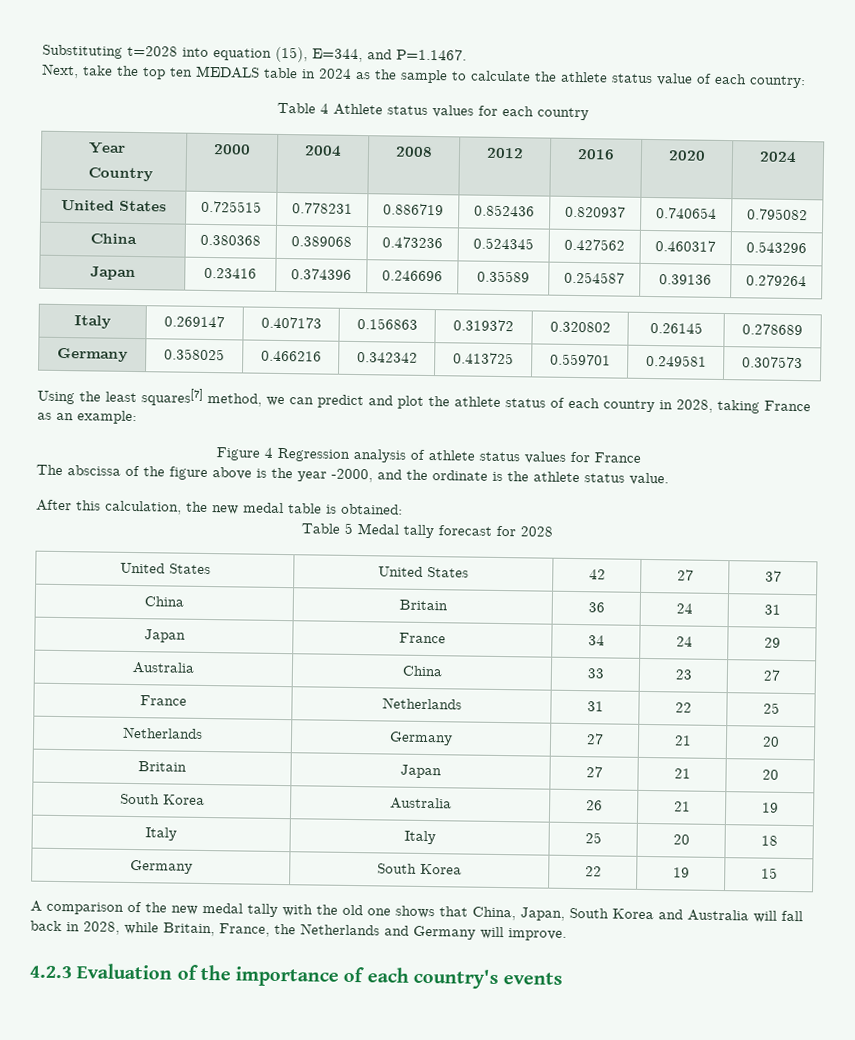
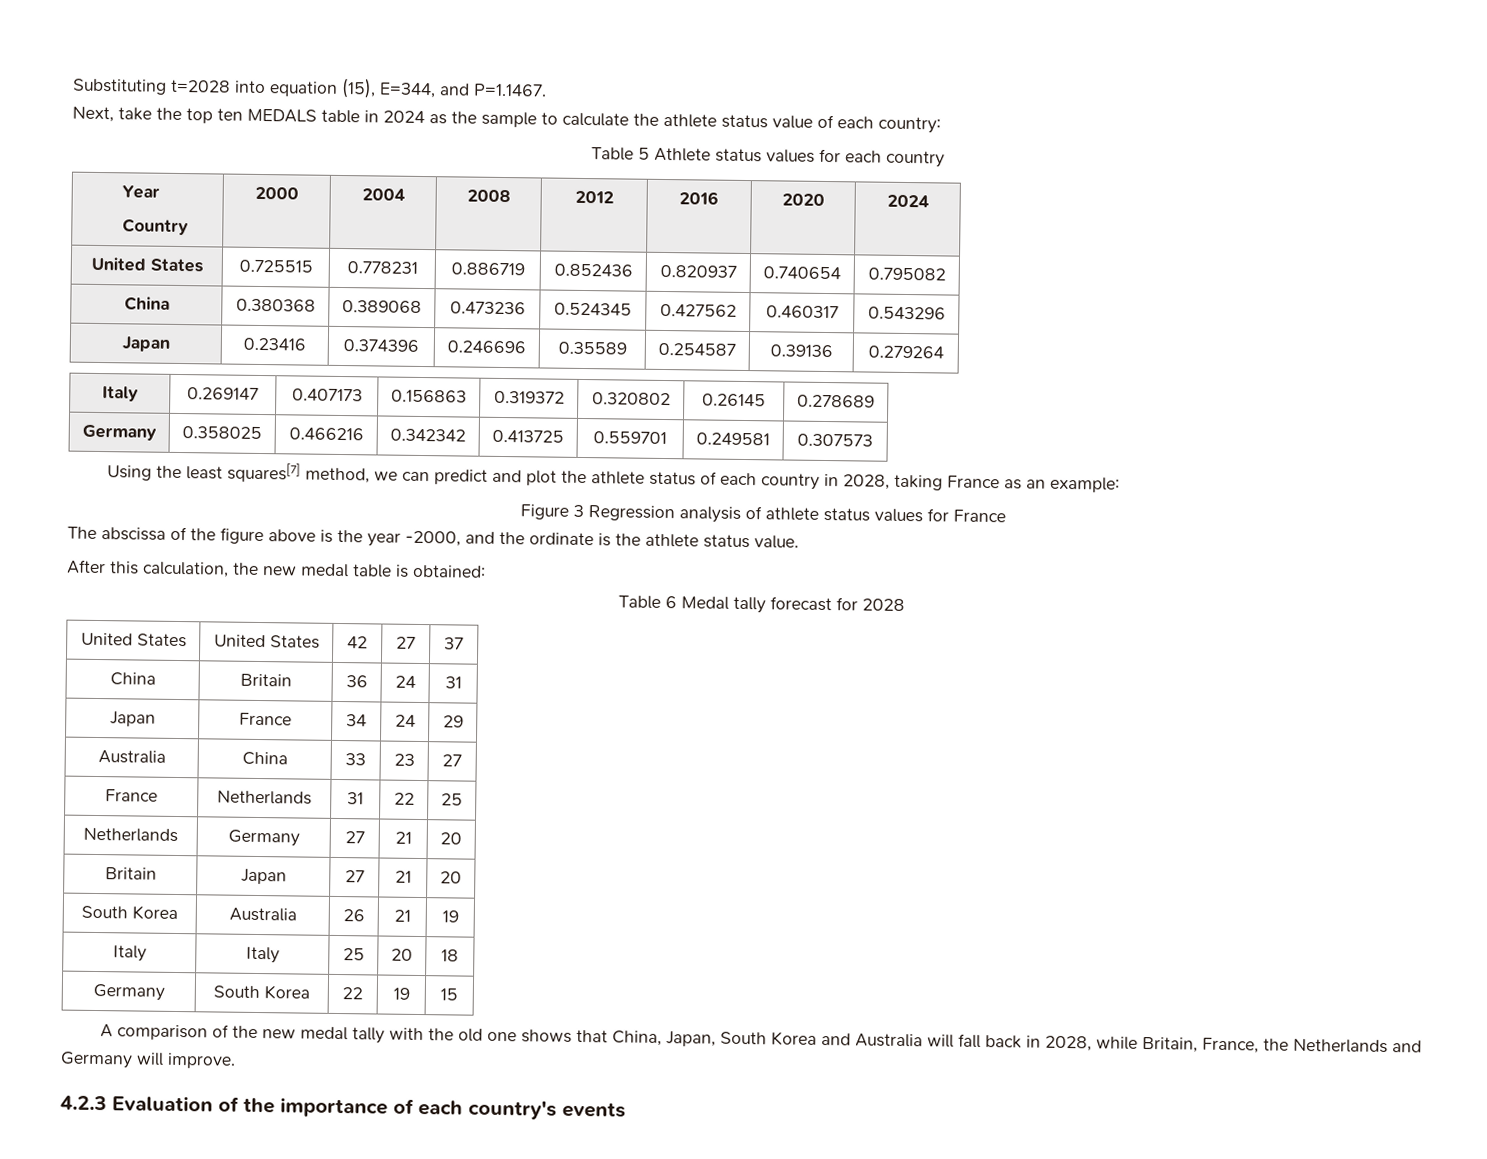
- Table 4 Athlete status values for each country
+ Table 5 Athlete status values for each country
- Figure 4 Regression analysis of athlete status values for France
+ Figure 3 Regression analysis of athlete status values for France
- Table 5 Medal tally forecast for 2028
+ Table 6 Medal tally forecast for 2028

